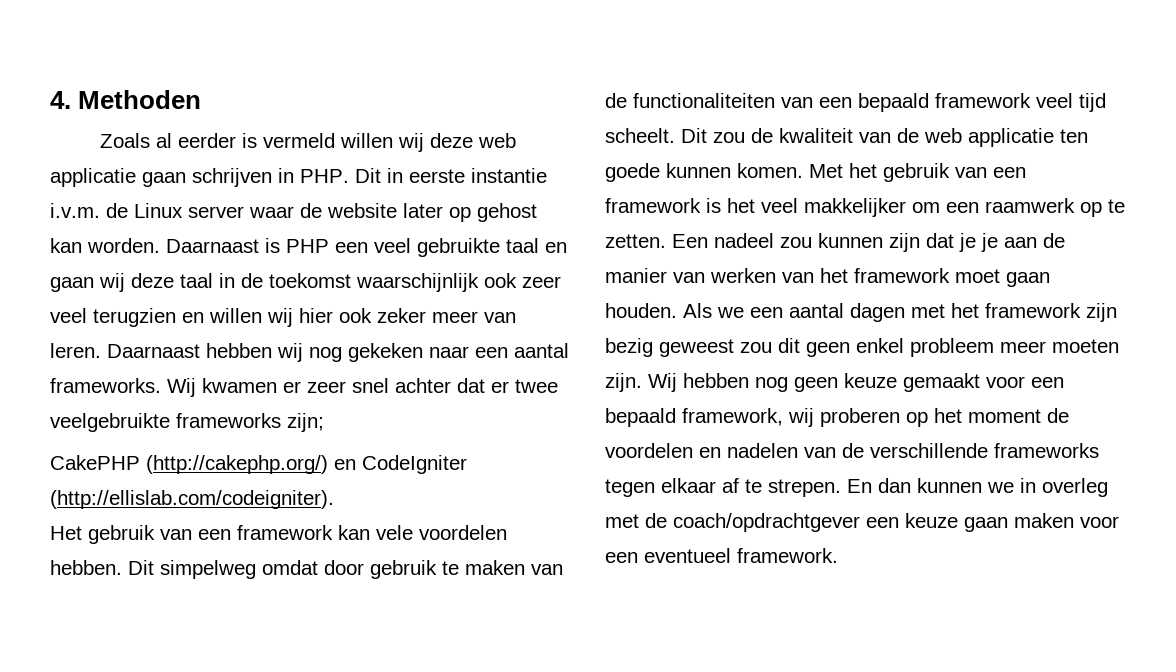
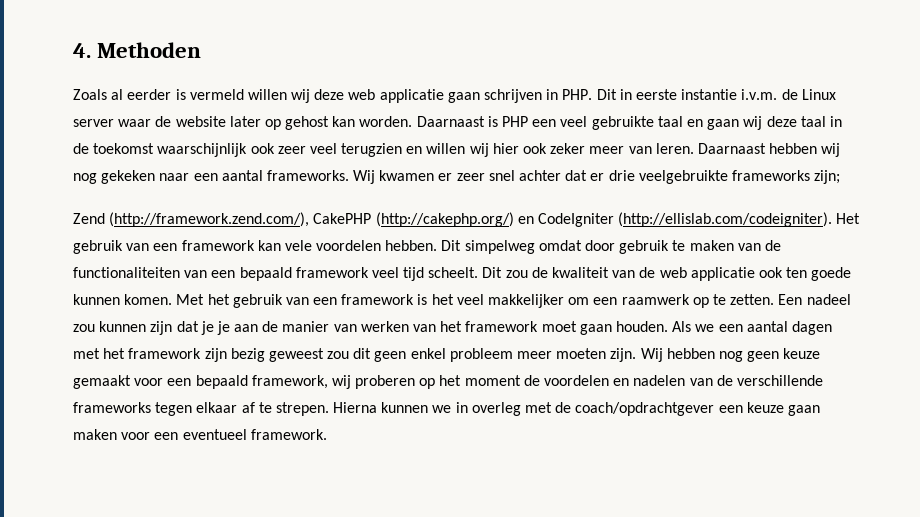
- Wij kwamen er zeer snel achter dat er twee veelgebruikte frameworks zijn;
+ Wij kwamen er zeer snel achter dat er drie veelgebruikte frameworks zijn;
- CakePHP (http://cakephp.org/) en CodeIgniter (http://ellislab.com/codeigniter).
- Het gebruik van een framework kan vele voordelen hebben.
+ Zend (http://framework.zend.com/), CakePHP (http://cakephp.org/) en CodeIgniter (http://ellislab.com/codeigniter). Het gebruik van een framework kan vele voordelen hebben.
- Dit zou de kwaliteit van de web applicatie ten goede kunnen komen.
+ Dit zou de kwaliteit van de web applicatie ook ten goede kunnen komen.
- En dan kunnen we in overleg met de coach/opdrachtgever een keuze gaan maken voor een eventueel framework.
+ Hierna kunnen we in overleg met de coach/opdrachtgever een keuze gaan maken voor een eventueel framework.

